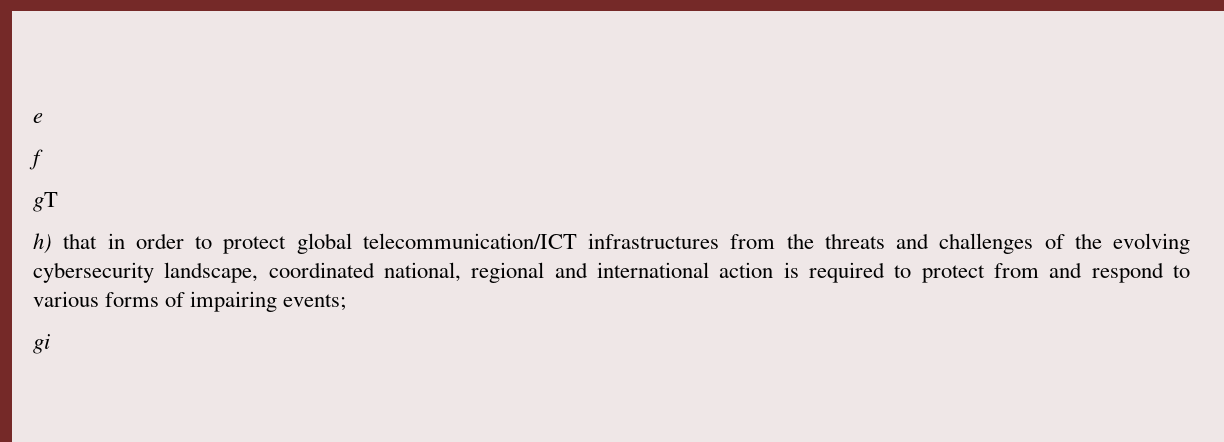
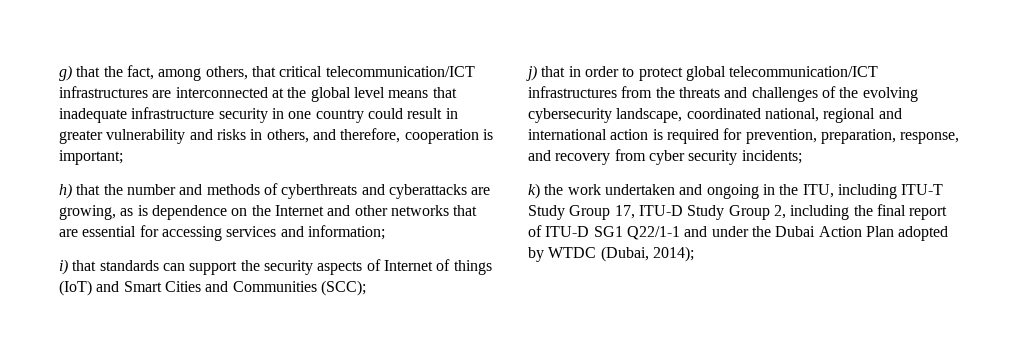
- e
- f
- gT
- h) that in order to protect global telecommunication/ICT infrastructures from the threats and challenges of the evolving cybersecurity landscape, coordinated national, regional and international action is required to protect from and respond to various forms of impairing events;
- gi
+ g) that the fact, among others, that critical telecommunication/ICT infrastructures are interconnected at the global level means that inadequate infrastructure security in one country could result in greater vulnerability and risks in others, and therefore, cooperation is important;
+ h) that the number and methods of cyberthreats and cyberattacks are growing, as is dependence on the Internet and other networks that are essential for accessing services and information;
+ i) that standards can support the security aspects of Internet of things (IoT) and Smart Cities and Communities (SCC);
+ j) that in order to protect global telecommunication/ICT infrastructures from the threats and challenges of the evolving cybersecurity landscape, coordinated national, regional and international action is required for prevention, preparation, response, and recovery from cyber security incidents;
+ k) the work undertaken and ongoing in the ITU, including ITU-T Study Group 17, ITU-D Study Group 2, including the final report of ITU-D SG1 Q22/1-1 and under the Dubai Action Plan adopted by WTDC (Dubai, 2014);

